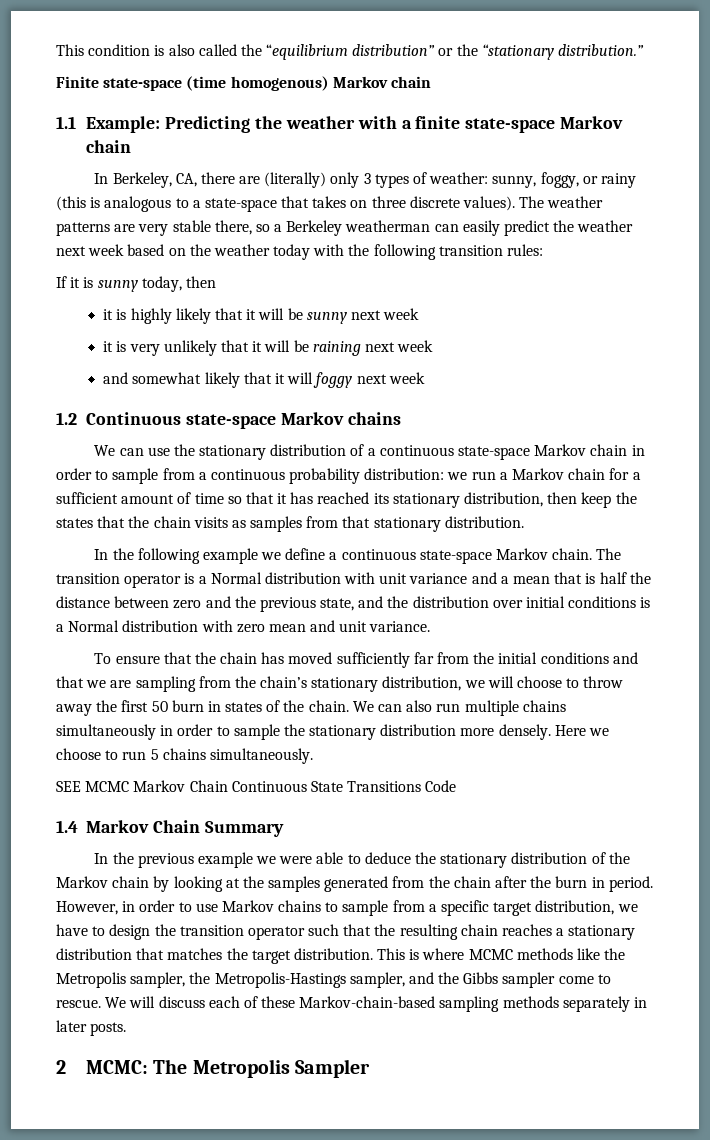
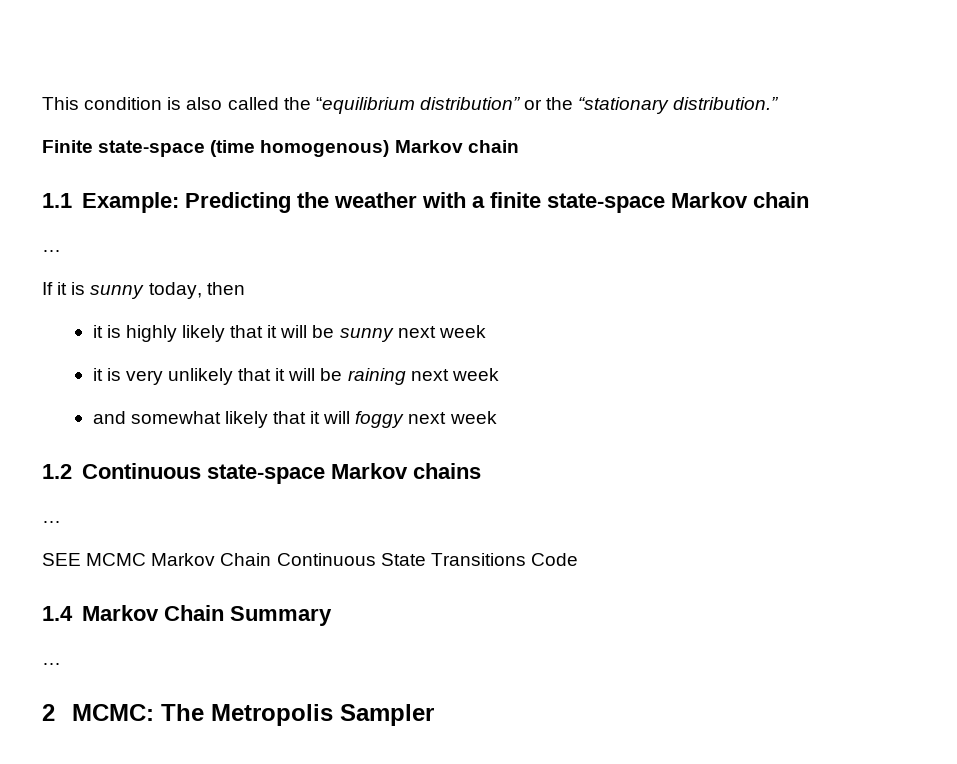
  1.1 Example: Predicting the weather with a finite state-space Markov chain
- In Berkeley, CA, there are (literally) only 3 types of weather: sunny, foggy, or rainy (this is analogous to a state-space that takes on three discrete values). The weather patterns are very stable there, so a Berkeley weatherman can easily predict the weather next week based on the weather today with the following transition rules:
+ …
  1.2 Continuous state-space Markov chains
- We can use the stationary distribution of a continuous state-space Markov chain in order to sample from a continuous probability distribution: we run a Markov chain for a sufficient amount of time so that it has reached its stationary distribution, then keep the states that the chain visits as samples from that stationary distribution.
- In the following example we define a continuous state-space Markov chain. The transition operator is a Normal distribution with unit variance and a mean that is half the distance between zero and the previous state, and the distribution over initial conditions is a Normal distribution with zero mean and unit variance.
- To ensure that the chain has moved sufficiently far from the initial conditions and that we are sampling from the chain’s stationary distribution, we will choose to throw away the first 50 burn in states of the chain. We can also run multiple chains simultaneously in order to sample the stationary distribution more densely. Here we choose to run 5 chains simultaneously.
+ …
  1.4 Markov Chain Summary
- In the previous example we were able to deduce the stationary distribution of the Markov chain by looking at the samples generated from the chain after the burn in period. However, in order to use Markov chains to sample from a specific target distribution, we have to design the transition operator such that the resulting chain reaches a stationary distribution that matches the target distribution. This is where MCMC methods like the Metropolis sampler, the Metropolis-Hastings sampler, and the Gibbs sampler come to rescue. We will discuss each of these Markov-chain-based sampling methods separately in later posts.
+ …

